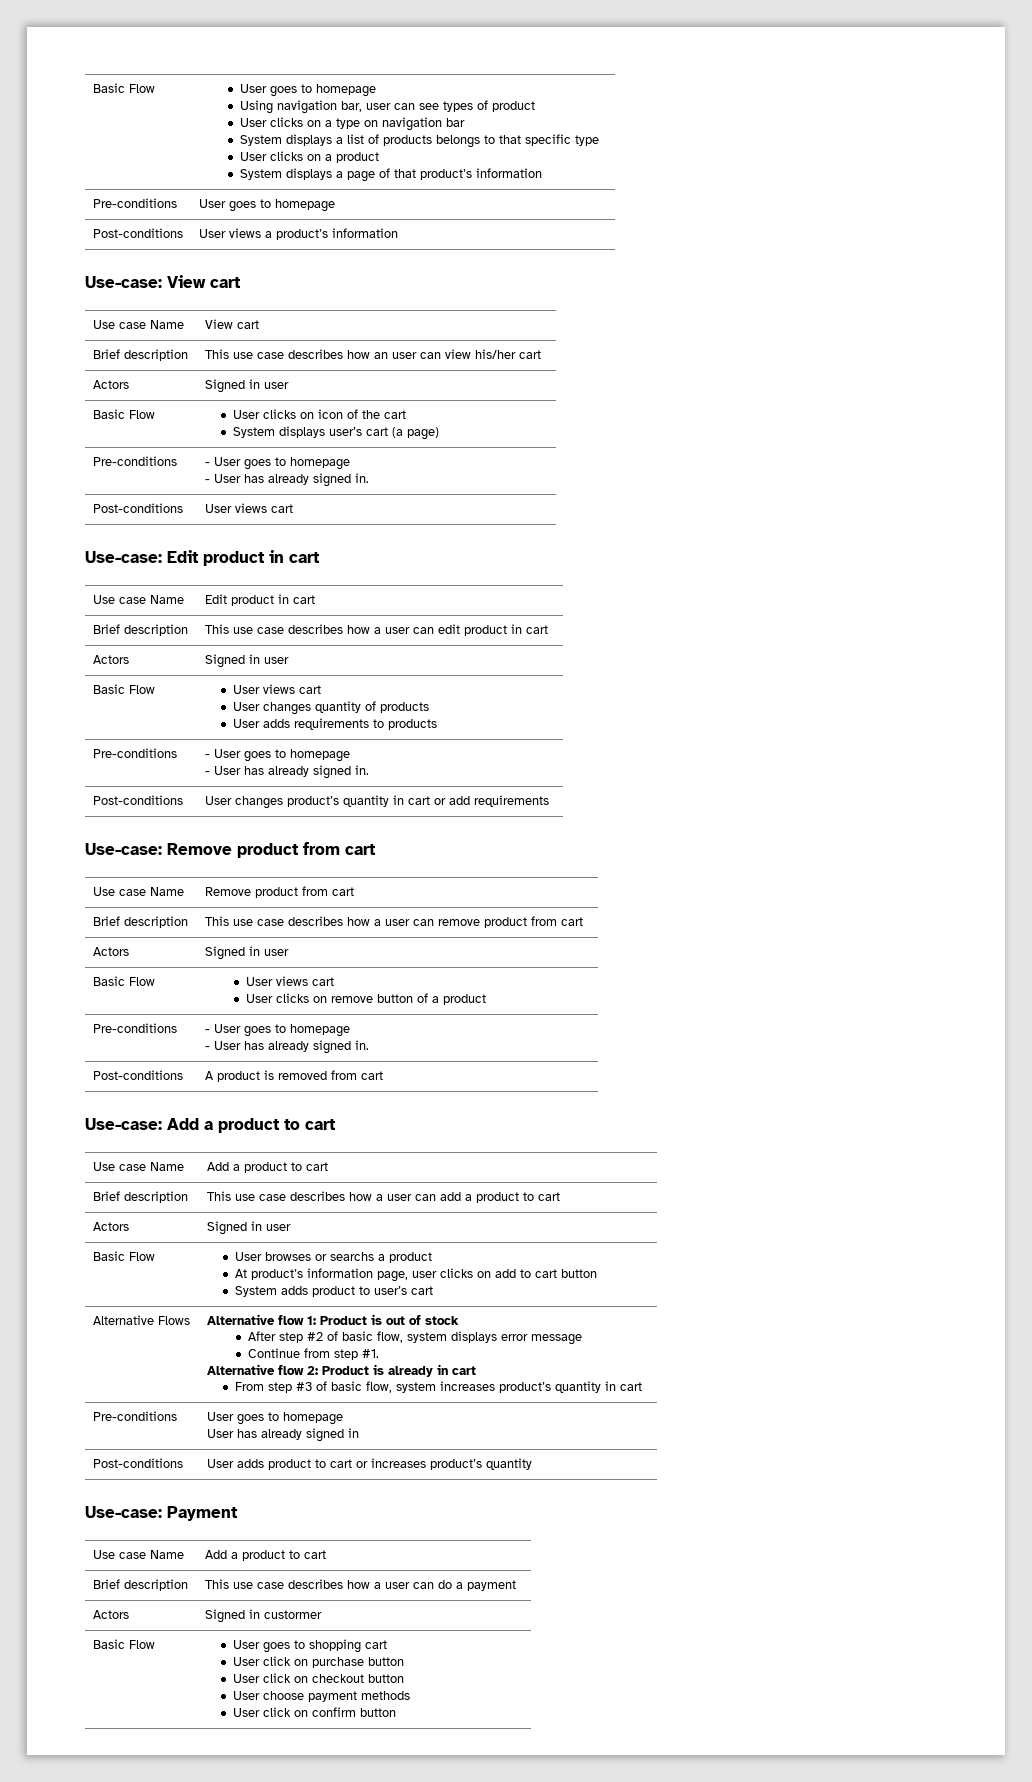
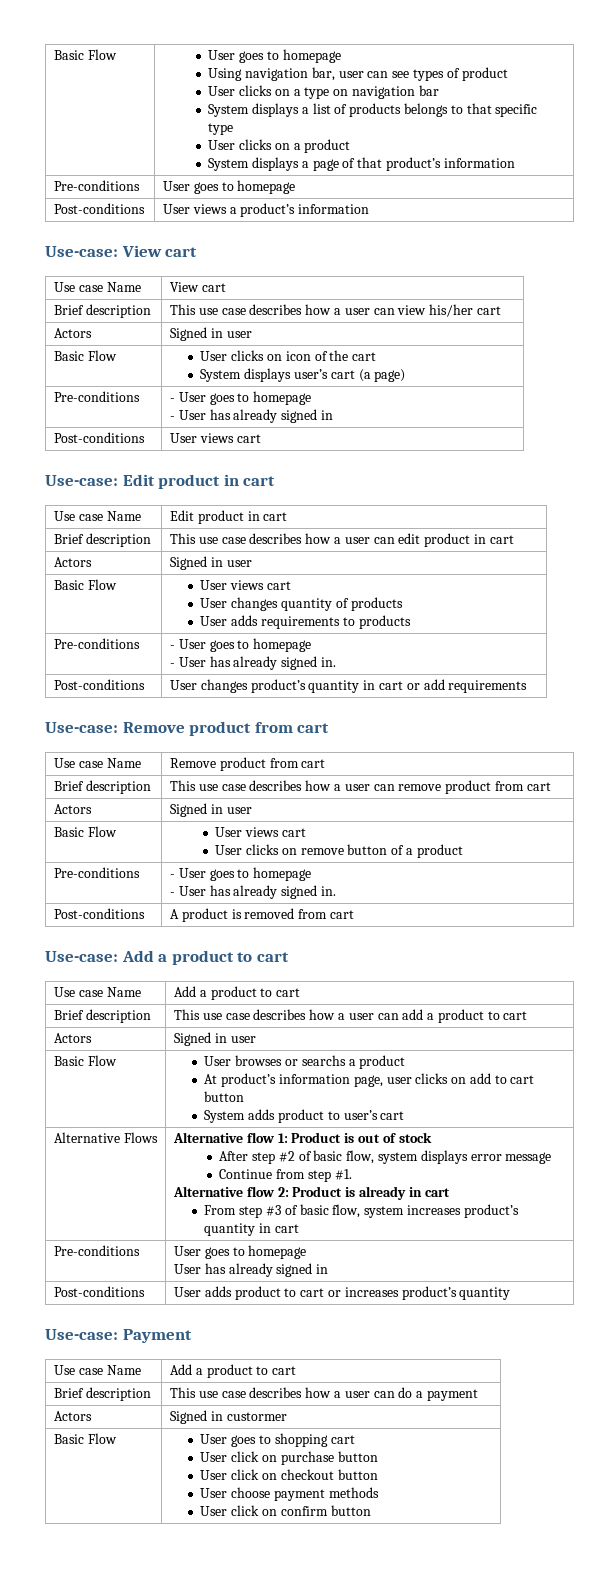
- Brief description | This use case describes how an user can view his/her cart
+ Brief description | This use case describes how a user can view his/her cart
  Basic Flow | User clicks on icon of the cart
  System displays user’s cart (a page)
  Pre-conditions | - User goes to homepage
- - User has already signed in.
+ - User has already signed in

